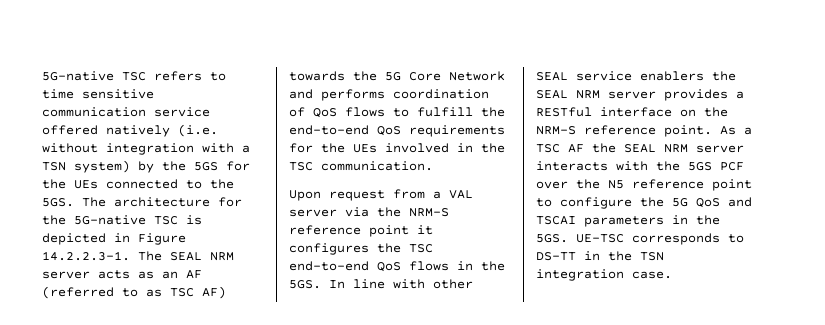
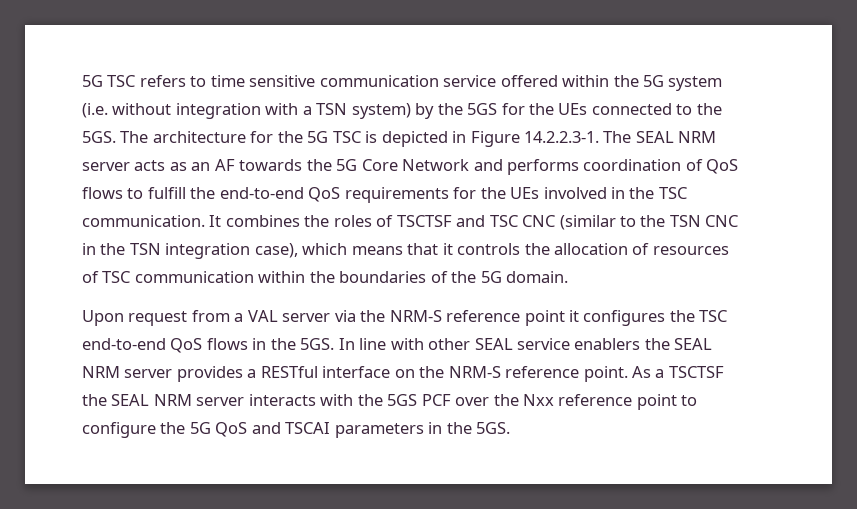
- 5G-native TSC refers to time sensitive communication service offered natively (i.e. without integration with a TSN system) by the 5GS for the UEs connected to the 5GS.
+ 5G TSC refers to time sensitive communication service offered within the 5G system (i.e. without integration with a TSN system) by the 5GS for the UEs connected to the 5GS.
- The architecture for the 5G-native TSC is depicted in Figure 14.2.2.3-1. The SEAL NRM server acts as an AF (referred to as TSC AF) towards the 5G Core Network and performs coordination of QoS flows to fulfill the end-to-end QoS requirements for the UEs involved in the TSC communication.
+ The architecture for the 5G TSC is depicted in Figure 14.2.2.3-1. The SEAL NRM server acts as an AF towards the 5G Core Network and performs coordination of QoS flows to fulfill the end-to-end QoS requirements for the UEs involved in the TSC communication. It combines the roles of TSCTSF and TSC CNC (similar to the TSN CNC in the TSN integration case), which means that it controls the allocation of resources of TSC communication within the boundaries of the 5G domain.
- As a TSC AF the SEAL NRM server interacts with the 5GS PCF over the N5 reference point to configure the 5G QoS and TSCAI parameters in the 5GS. UE-TSC corresponds to DS-TT in the TSN integration case.
+ As a TSCTSF the SEAL NRM server interacts with the 5GS PCF over the Nxx reference point to configure the 5G QoS and TSCAI parameters in the 5GS.

